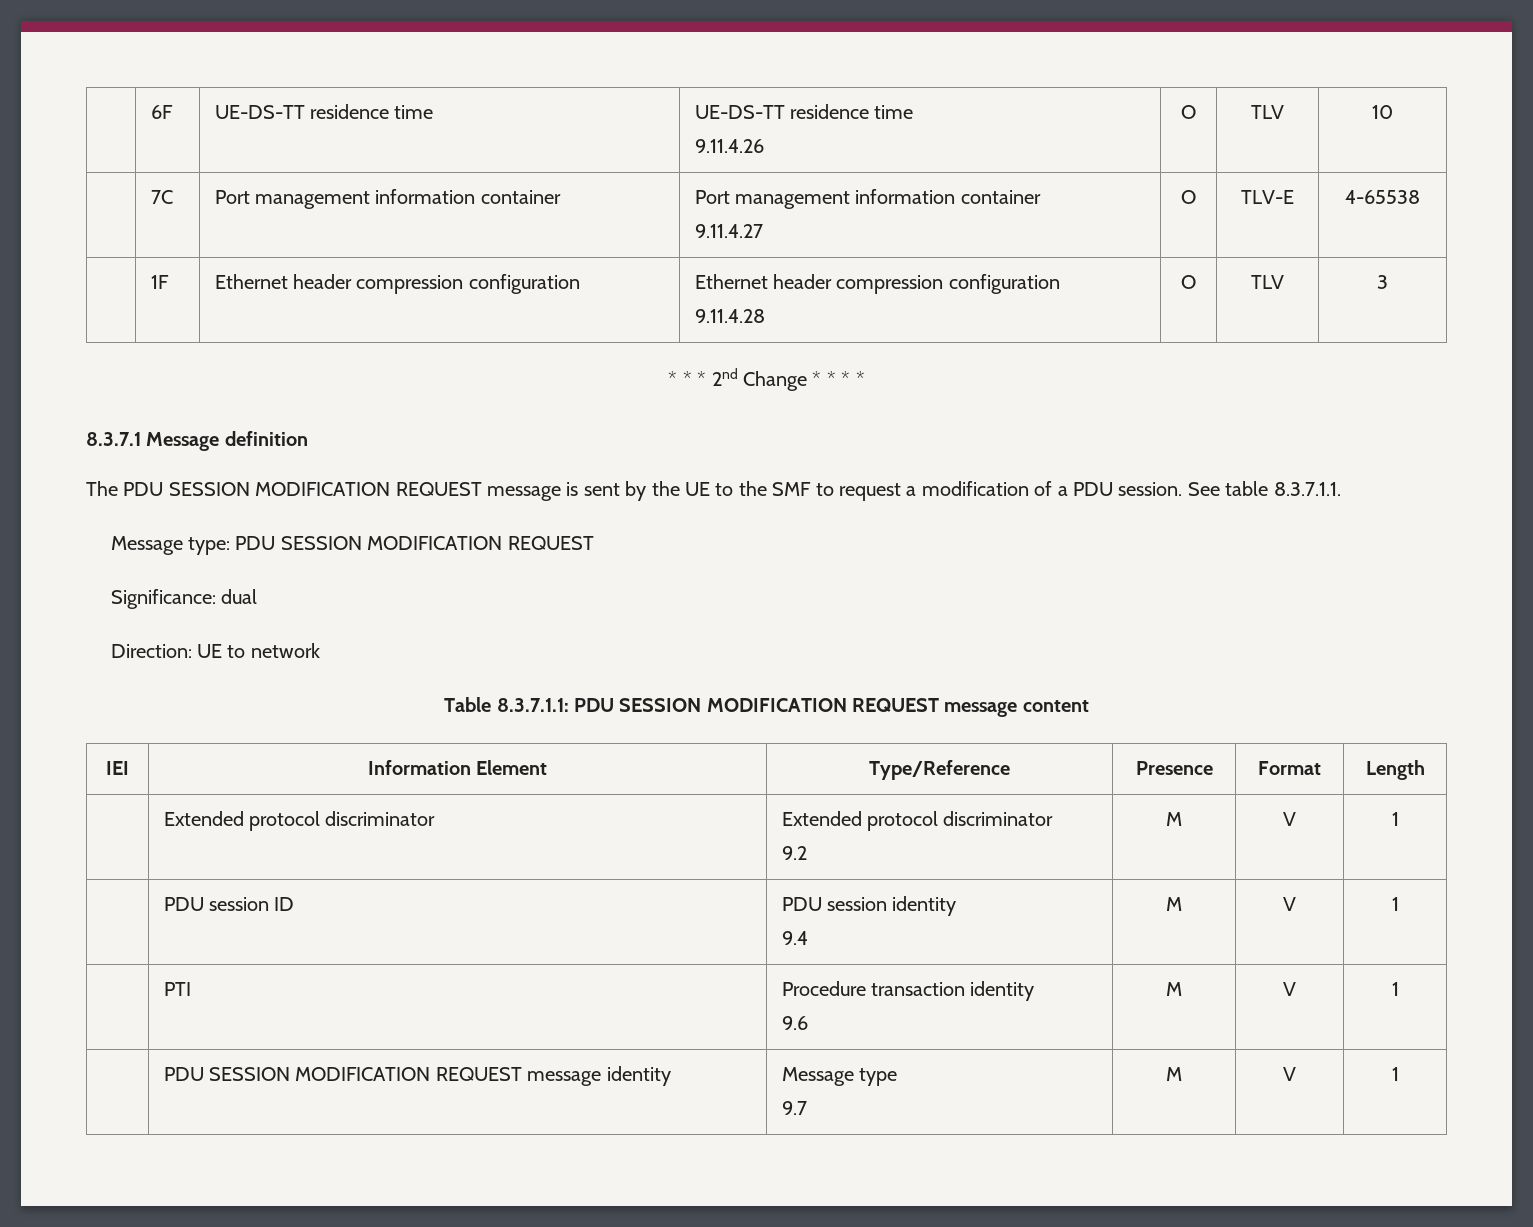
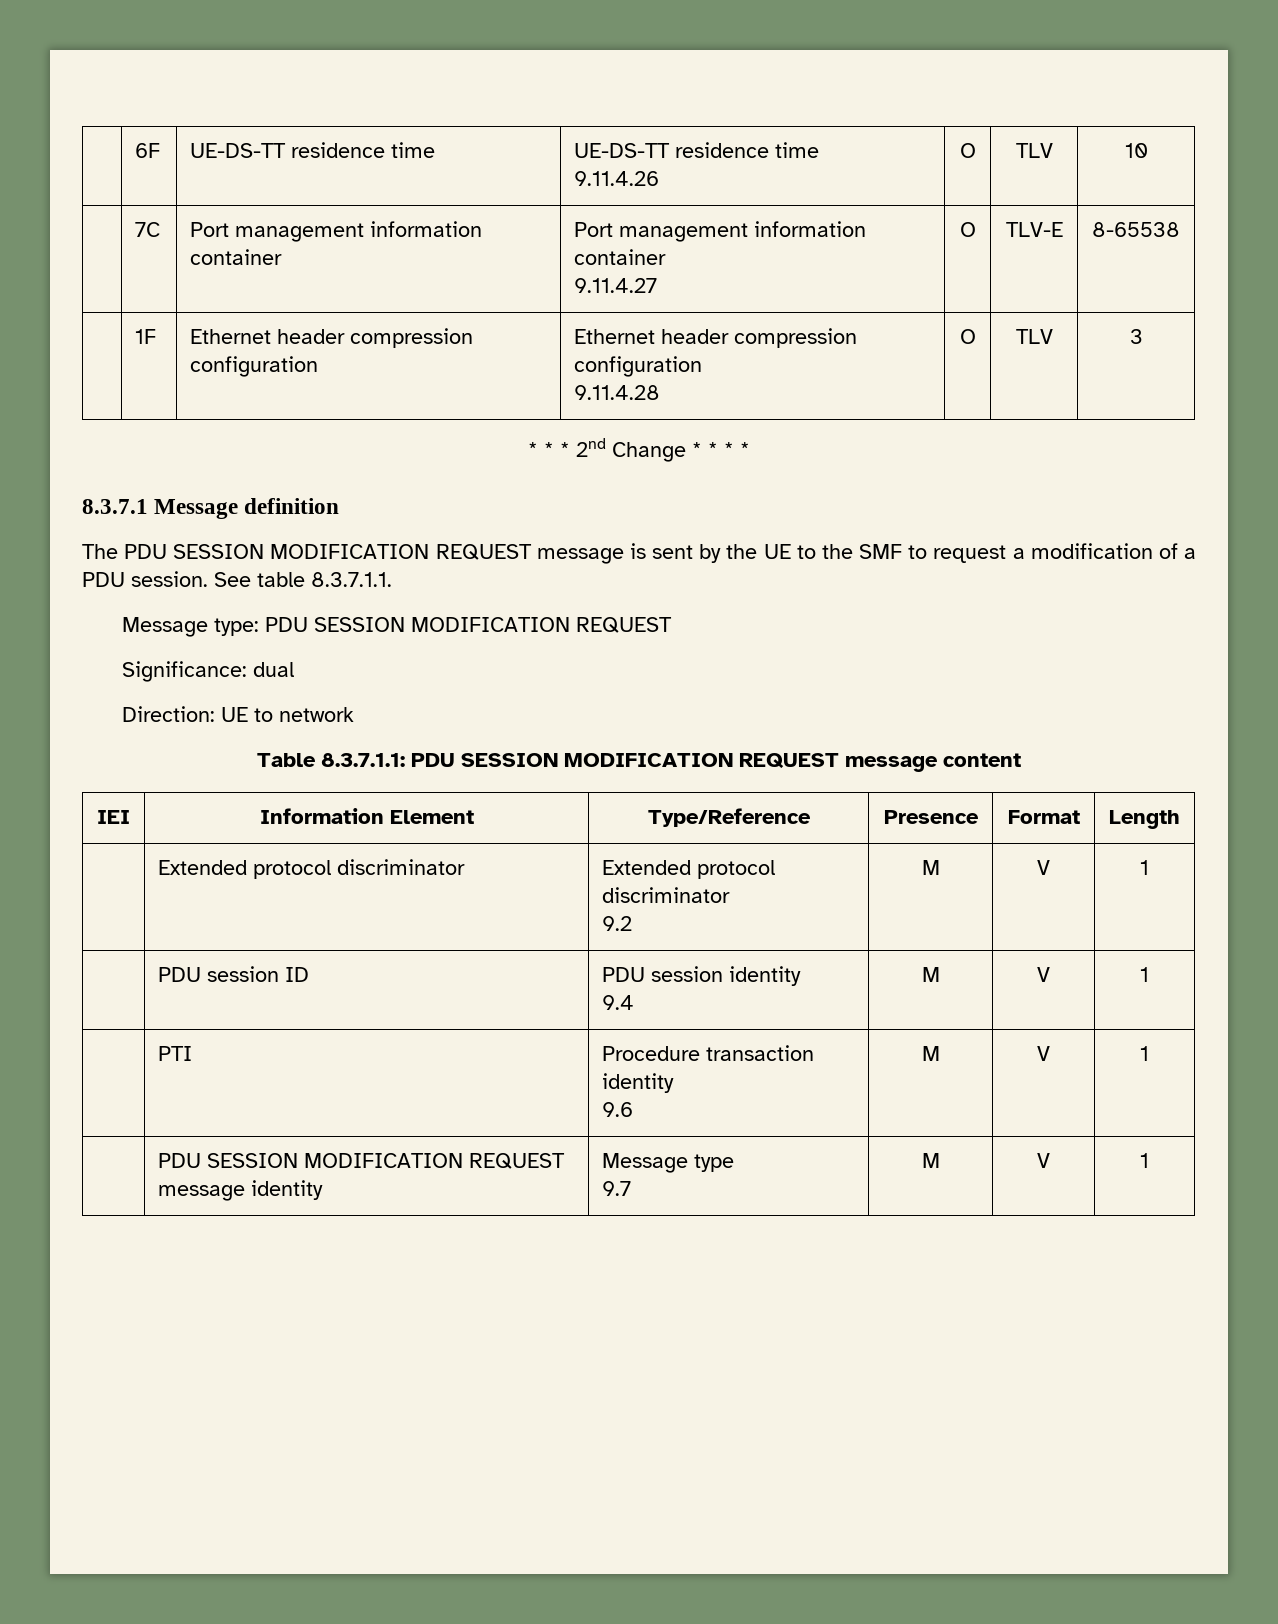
  | 7C | Port management information container | Port management information container
- 9.11.4.27 | O | TLV-E | 4-65538
+ 9.11.4.27 | O | TLV-E | 8-65538

